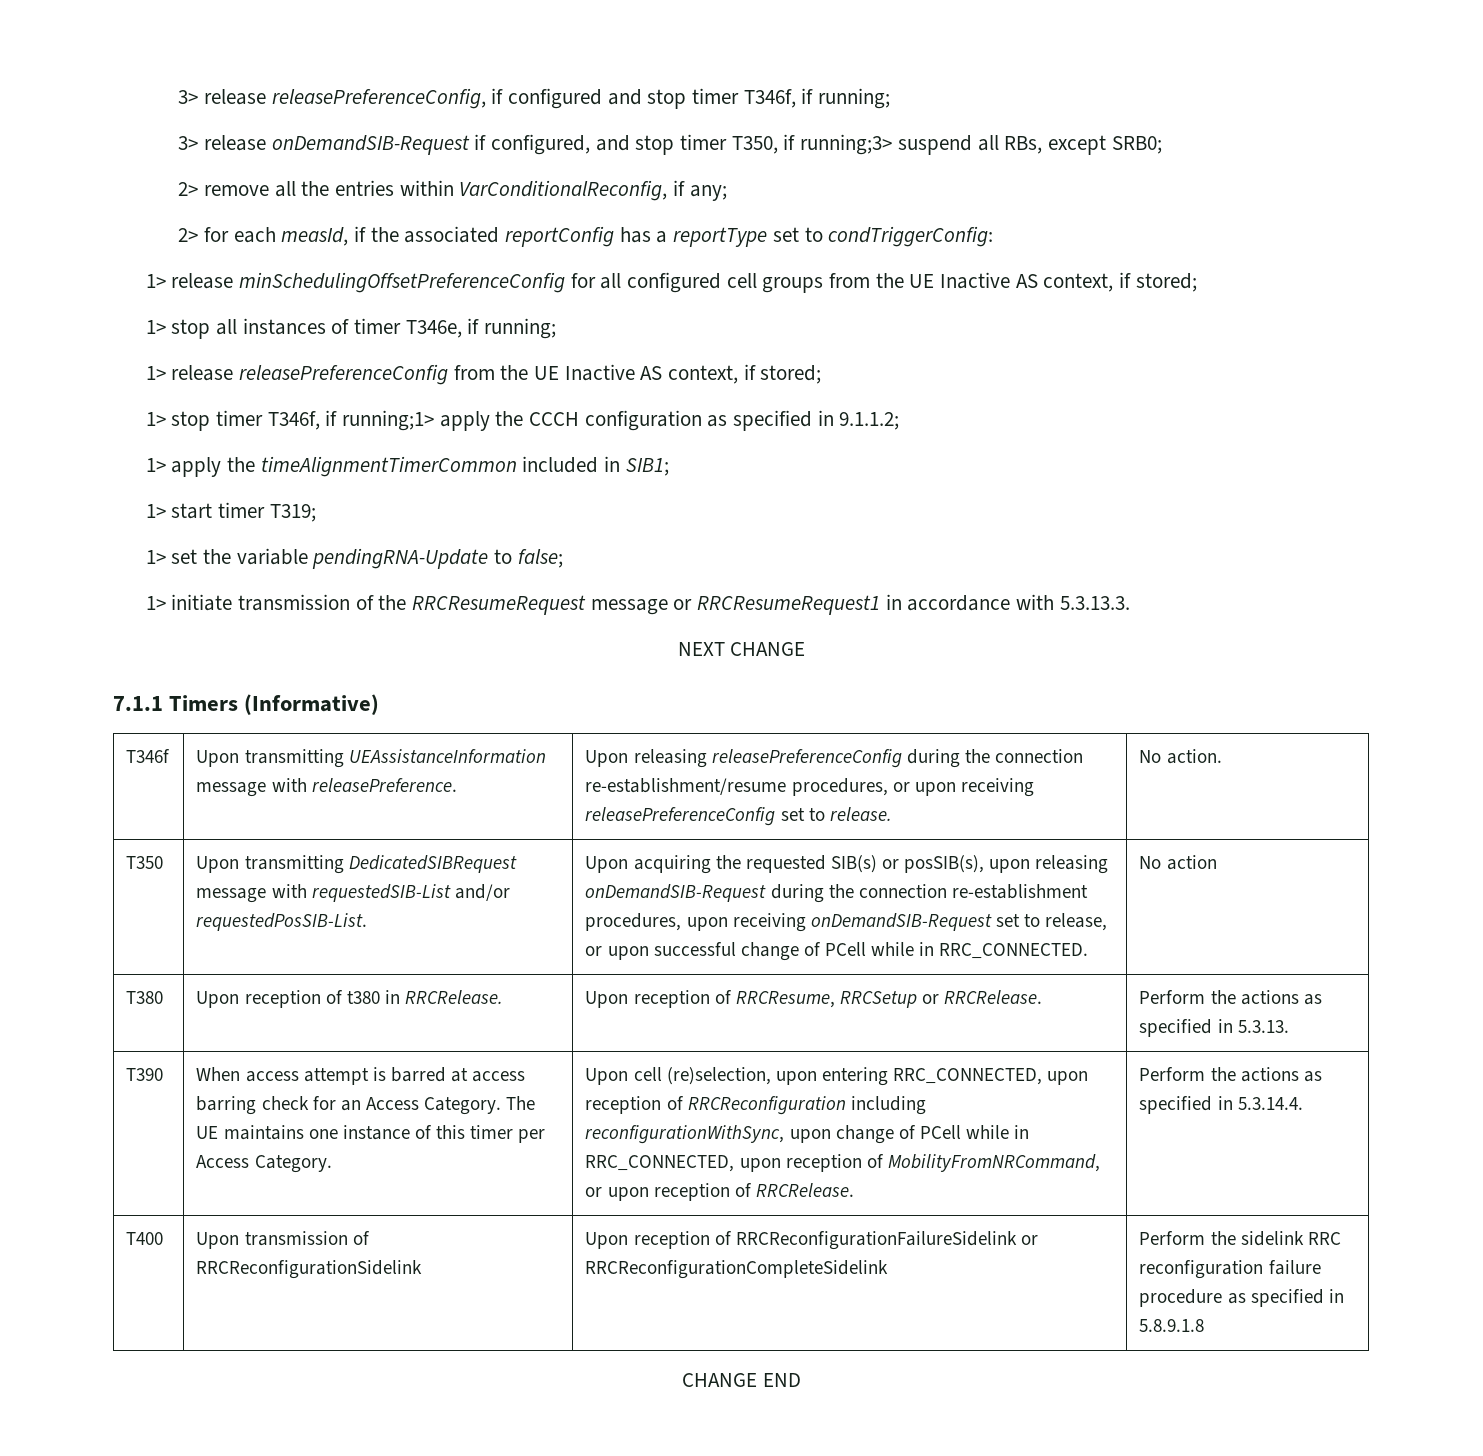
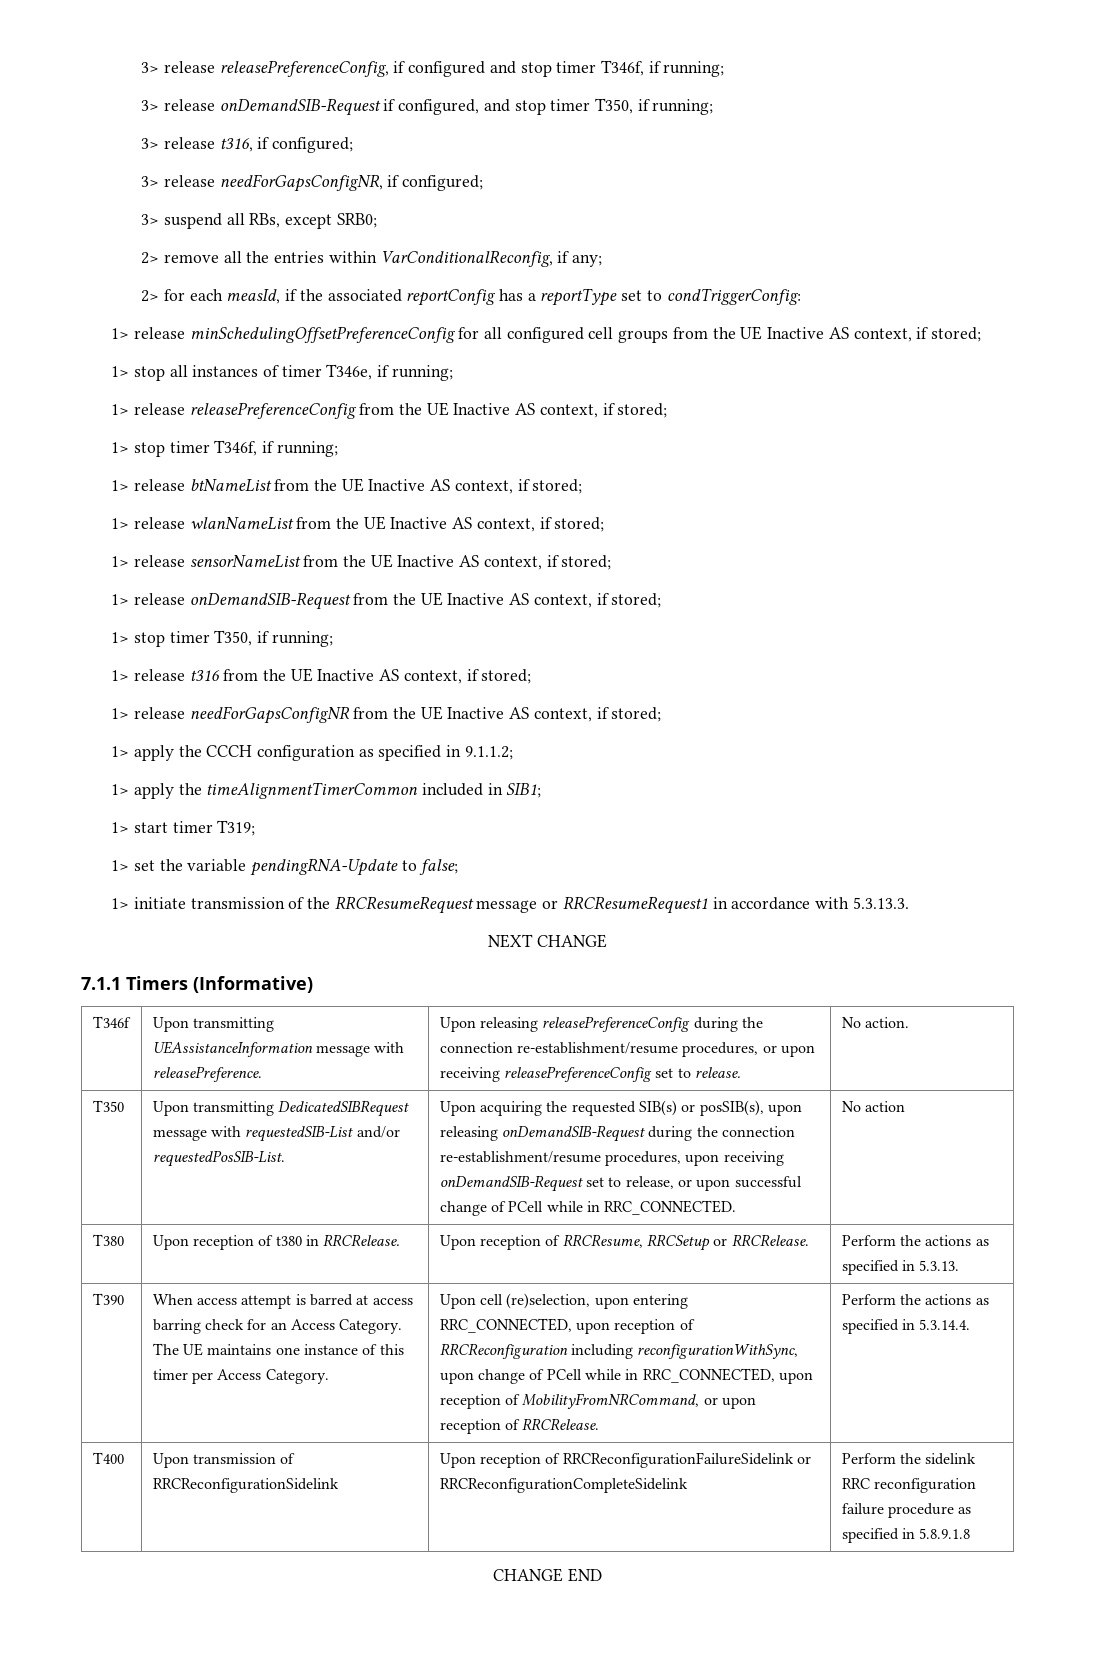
- 3> release onDemandSIB-Request if configured, and stop timer T350, if running;3> suspend all RBs, except SRB0;
+ 3> release onDemandSIB-Request if configured, and stop timer T350, if running;
+ 3> release t316, if configured;
+ 3> release needForGapsConfigNR, if configured;
+ 3> suspend all RBs, except SRB0;
- 1> stop timer T346f, if running;1> apply the CCCH configuration as specified in 9.1.1.2;
+ 1> stop timer T346f, if running;
+ 1> release btNameList from the UE Inactive AS context, if stored;
+ 1> release wlanNameList from the UE Inactive AS context, if stored;
+ 1> release sensorNameList from the UE Inactive AS context, if stored;
+ 1> release onDemandSIB-Request from the UE Inactive AS context, if stored;
+ 1> stop timer T350, if running;
+ 1> release t316 from the UE Inactive AS context, if stored;
+ 1> release needForGapsConfigNR from the UE Inactive AS context, if stored;
+ 1> apply the CCCH configuration as specified in 9.1.1.2;
- Upon acquiring the requested SIB(s) or posSIB(s), upon releasing onDemandSIB-Request during the connection re-establishment procedures, upon receiving onDemandSIB-Request set to release, or upon successful change of PCell while in RRC_CONNECTED.
+ Upon acquiring the requested SIB(s) or posSIB(s), upon releasing onDemandSIB-Request during the connection re-establishment/resume procedures, upon receiving onDemandSIB-Request set to release, or upon successful change of PCell while in RRC_CONNECTED.

